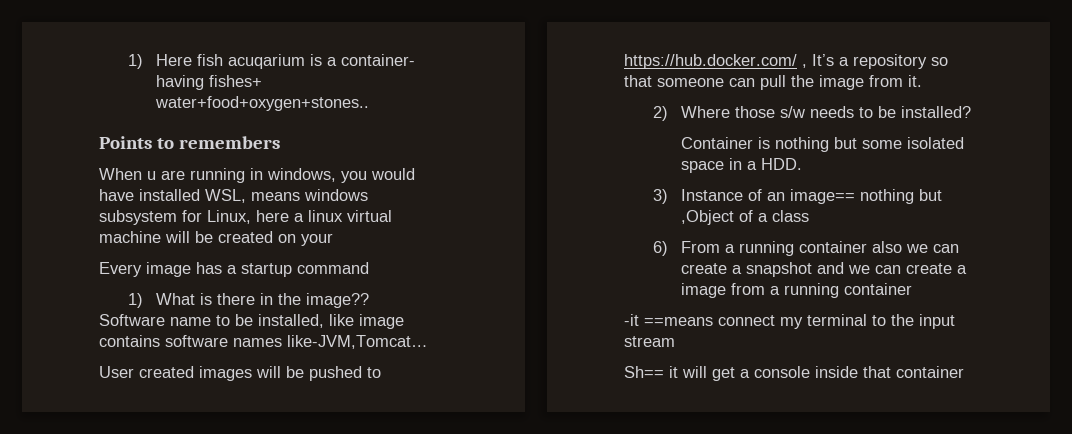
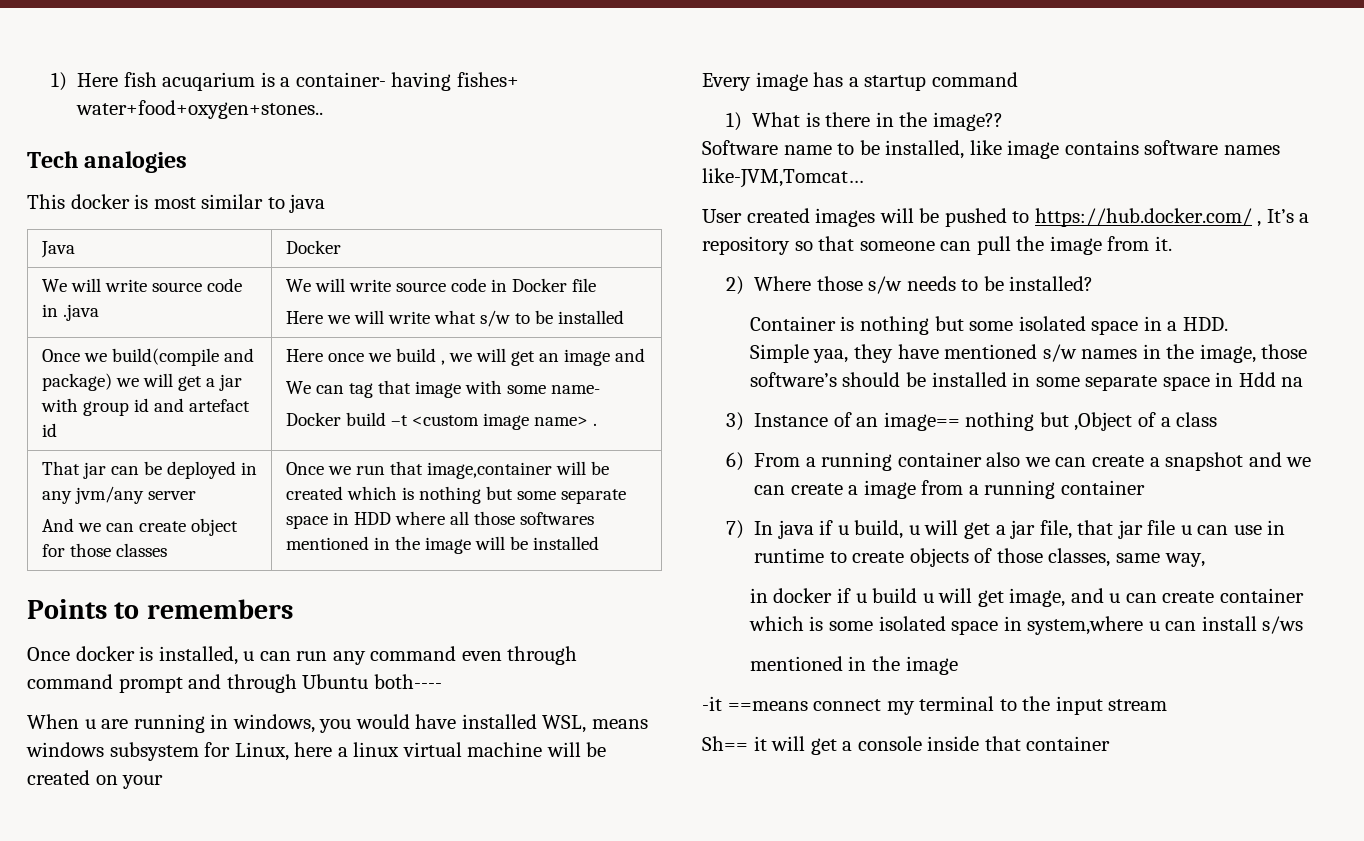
+ Tech analogies
+ This docker is most similar to java
+ Java | Docker
+ We will write source code in .java | We will write source code in Docker file
+ Here we will write what s/w to be installed
+ Once we build(compile and package) we will get a jar with group id and artefact id | Here once we build , we will get an image and
+ We can tag that image with some name-
+ Docker build –t <custom image name> .
+ That jar can be deployed in any jvm/any server
+ And we can create object for those classes | Once we run that image,container will be created which is nothing but some separate space in HDD where all those softwares mentioned in the image will be installed
  Points to remembers
+ Once docker is installed, u can run any command even through command prompt and through Ubuntu both----
+ Simple yaa, they have mentioned s/w names in the image, those software’s should be installed in some separate space in Hdd na
+ 7) In java if u build, u will get a jar file, that jar file u can use in runtime to create objects of those classes, same way,
+ in docker if u build u will get image, and u can create container which is some isolated space in system,where u can install s/ws
+ mentioned in the image

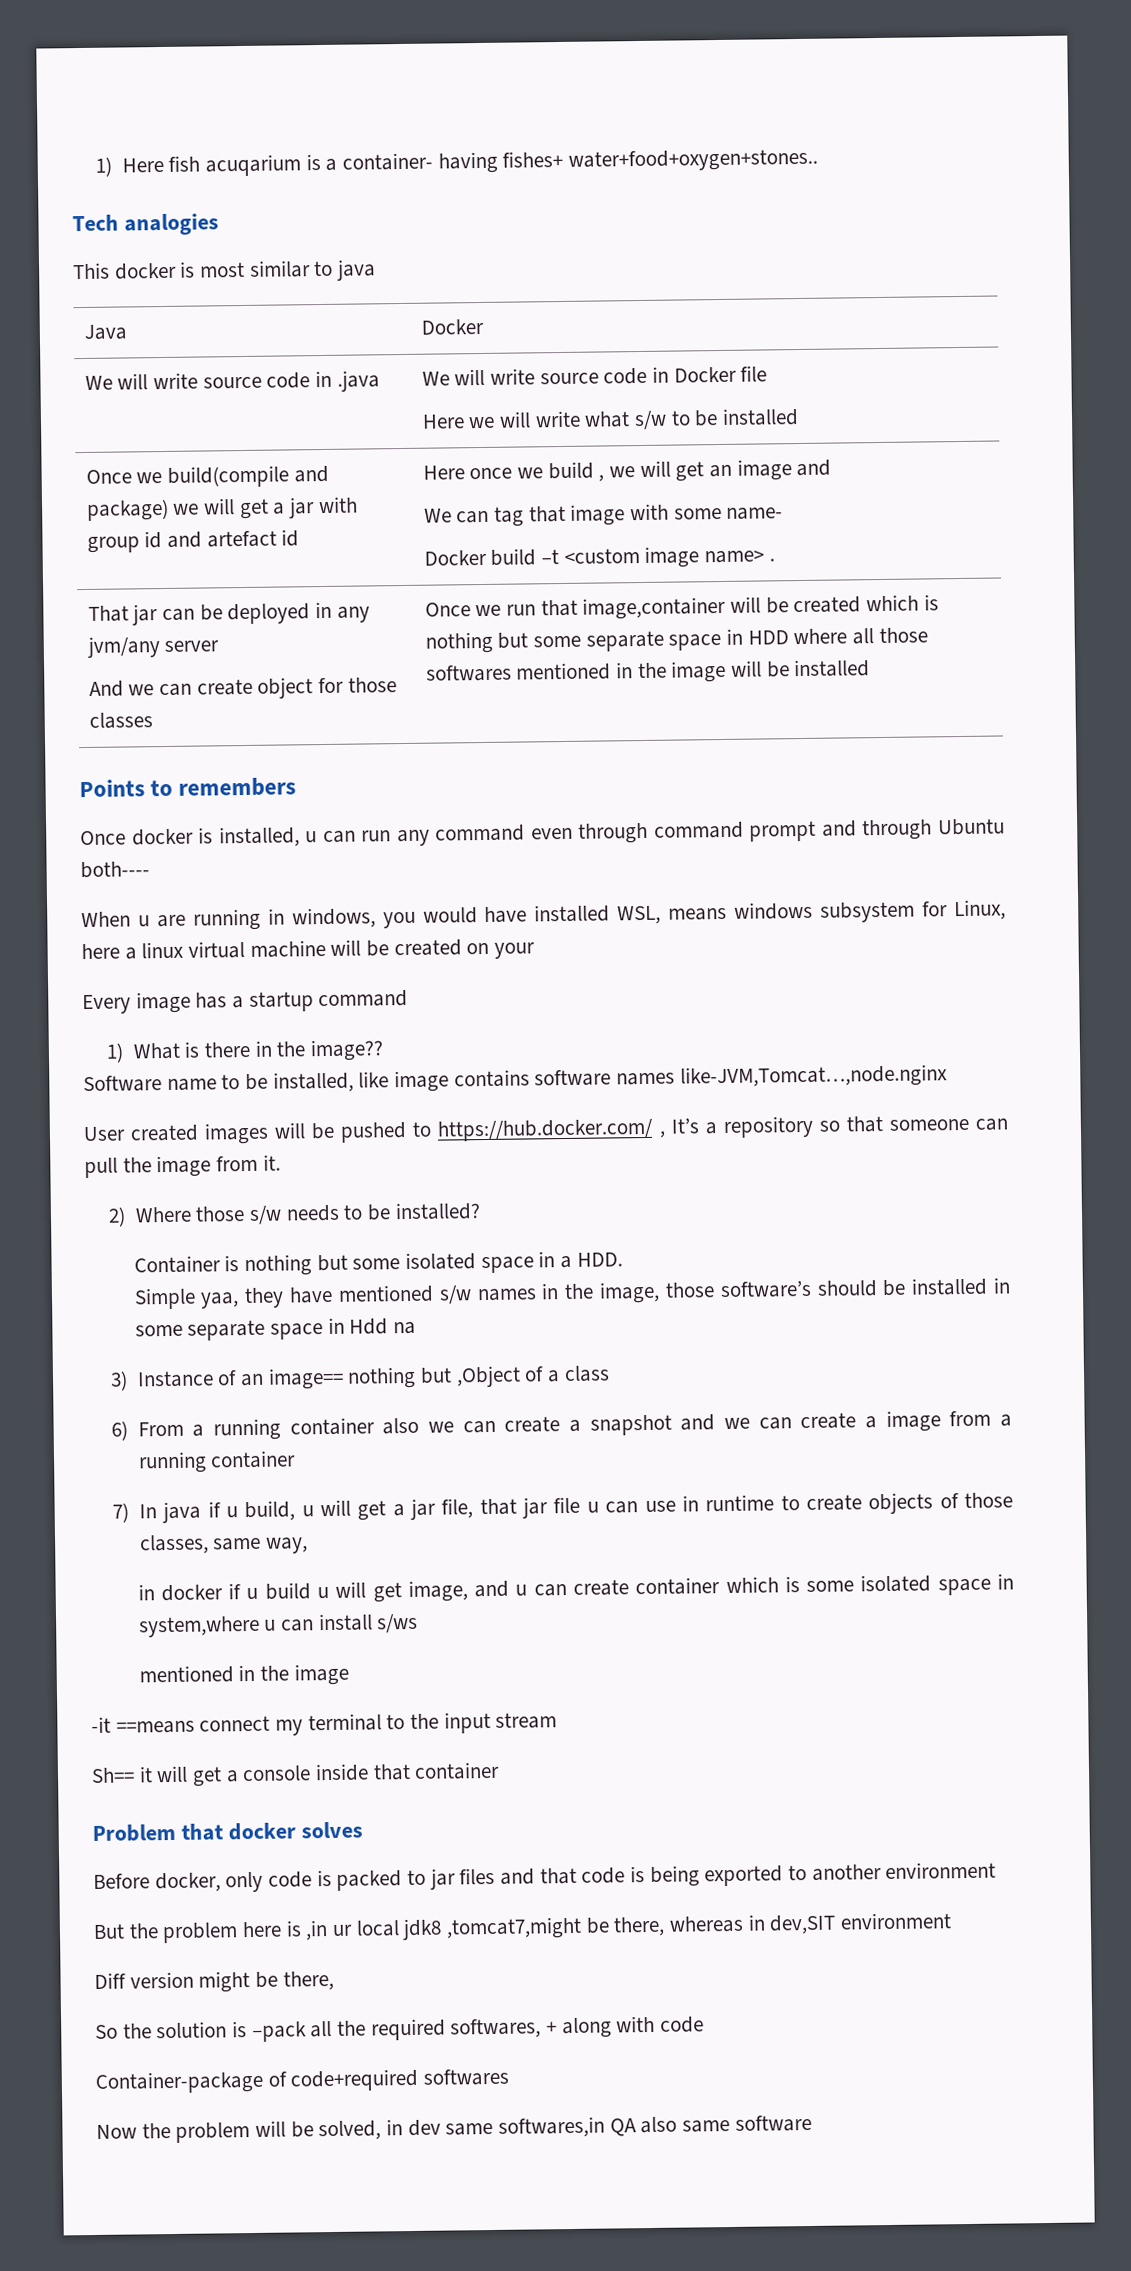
- Software name to be installed, like image contains software names like-JVM,Tomcat…
+ Software name to be installed, like image contains software names like-JVM,Tomcat…,node.nginx
+ Problem that docker solves
+ Before docker, only code is packed to jar files and that code is being exported to another environment
+ But the problem here is ,in ur local jdk8 ,tomcat7,might be there, whereas in dev,SIT environment
+ Diff version might be there,
+ So the solution is –pack all the required softwares, + along with code
+ Container-package of code+required softwares
+ Now the problem will be solved, in dev same softwares,in QA also same software

